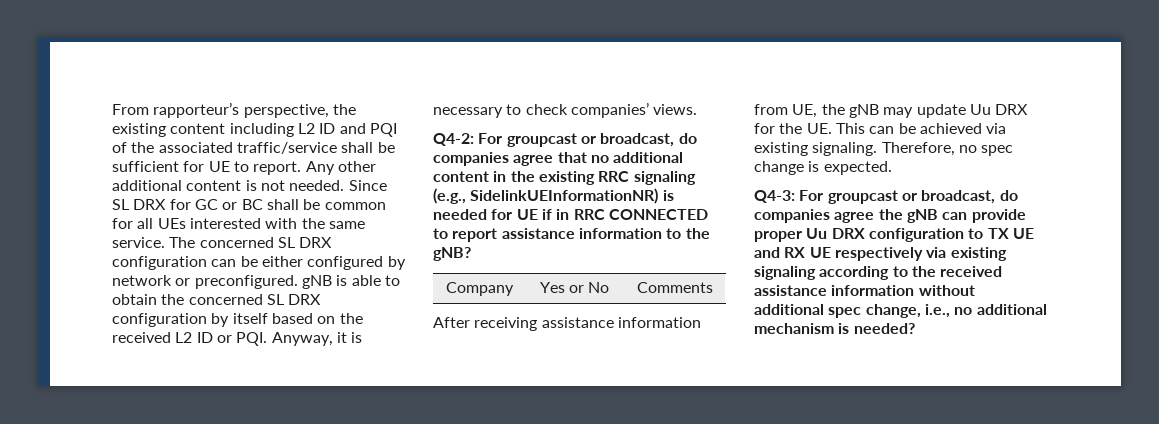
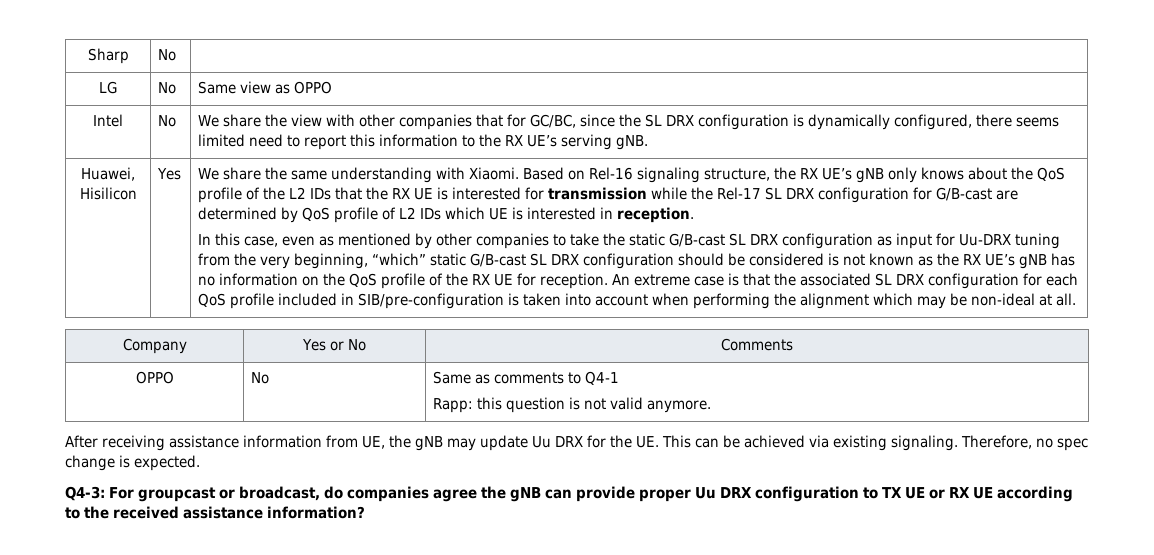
- From rapporteur’s perspective, the existing content including L2 ID and PQI of the associated traffic/service shall be sufficient for UE to report. Any other additional content is not needed. Since SL DRX for GC or BC shall be common for all UEs interested with the same service. The concerned SL DRX configuration can be either configured by network or preconfigured. gNB is able to obtain the concerned SL DRX configuration by itself based on the received L2 ID or PQI. Anyway, it is necessary to check companies’ views.
- Q4-2: For groupcast or broadcast, do companies agree that no additional content in the existing RRC signaling (e.g., SidelinkUEInformationNR) is needed for UE if in RRC CONNECTED to report assistance information to the gNB?
+ Sharp | No |
+ LG | No | Same view as OPPO
+ Intel | No | We share the view with other companies that for GC/BC, since the SL DRX configuration is dynamically configured, there seems limited need to report this information to the RX UE’s serving gNB.
+ Huawei, Hisilicon | Yes | We share the same understanding with Xiaomi. Based on Rel-16 signaling structure, the RX UE’s gNB only knows about the QoS profile of the L2 IDs that the RX UE is interested for transmission while the Rel-17 SL DRX configuration for G/B-cast are determined by QoS profile of L2 IDs which UE is interested in reception.
+ In this case, even as mentioned by other companies to take the static G/B-cast SL DRX configuration as input for Uu-DRX tuning from the very beginning, “which” static G/B-cast SL DRX configuration should be considered is not known as the RX UE’s gNB has no information on the QoS profile of the RX UE for reception. An extreme case is that the associated SL DRX configuration for each QoS profile included in SIB/pre-configuration is taken into account when performing the alignment which may be non-ideal at all.
+ OPPO | No | Same as comments to Q4-1
+ Rapp: this question is not valid anymore.
- Q4-3: For groupcast or broadcast, do companies agree the gNB can provide proper Uu DRX configuration to TX UE and RX UE respectively via existing signaling according to the received assistance information without additional spec change, i.e., no additional mechanism is needed?
+ Q4-3: For groupcast or broadcast, do companies agree the gNB can provide proper Uu DRX configuration to TX UE or RX UE according to the received assistance information?

